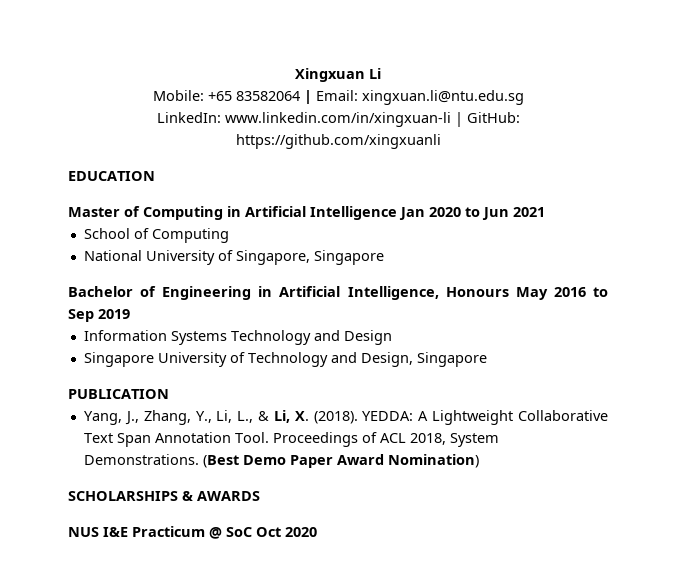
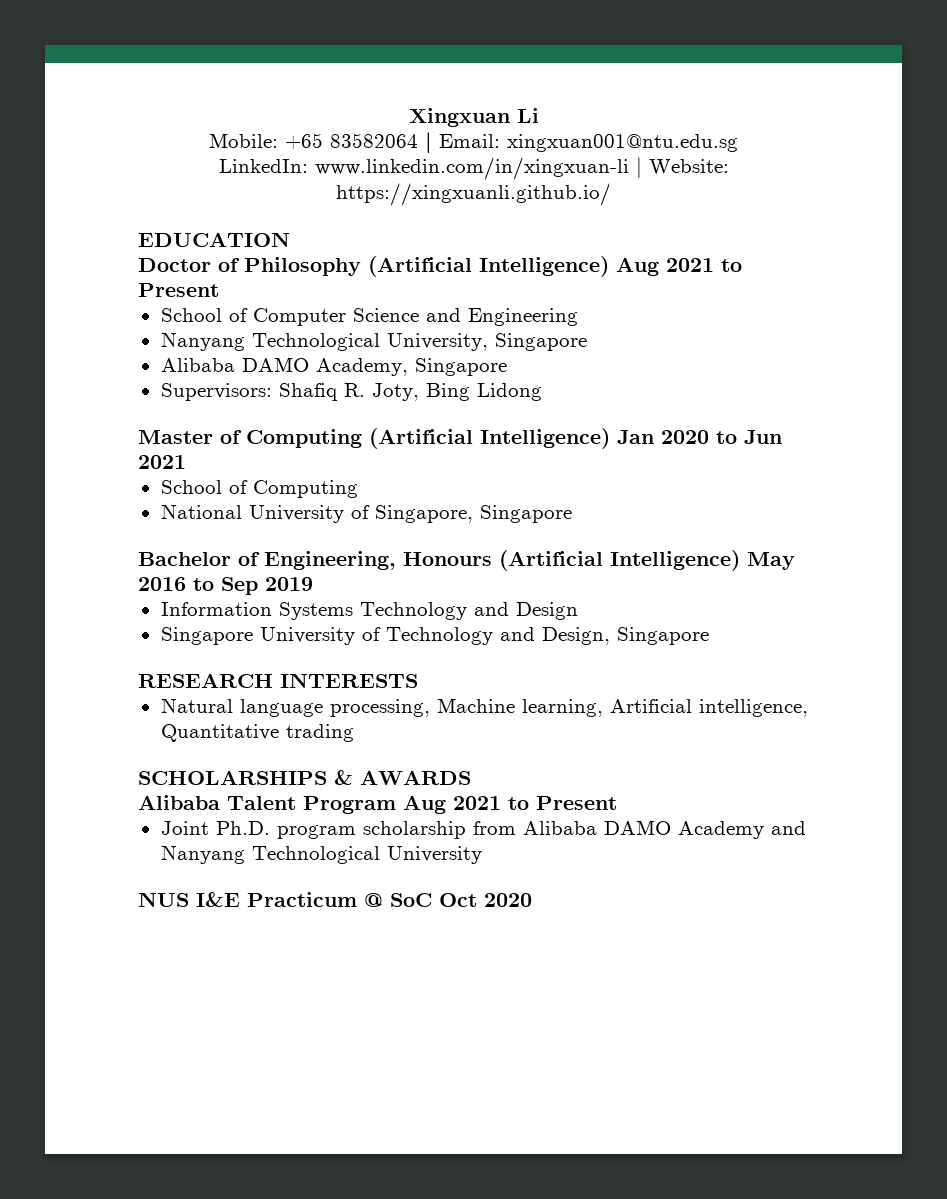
- Mobile: +65 83582064 | Email: xingxuan.li@ntu.edu.sg
+ Mobile: +65 83582064 | Email: xingxuan001@ntu.edu.sg
- LinkedIn: www.linkedin.com/in/xingxuan-li | GitHub: https://github.com/xingxuanli
+ LinkedIn: www.linkedin.com/in/xingxuan-li | Website: https://xingxuanli.github.io/
+ Doctor of Philosophy (Artificial Intelligence) Aug 2021 to Present
+ School of Computer Science and Engineering
+ Nanyang Technological University, Singapore
+ Alibaba DAMO Academy, Singapore
+ Supervisors: Shafiq R. Joty, Bing Lidong
- Master of Computing in Artificial Intelligence Jan 2020 to Jun 2021
+ Master of Computing (Artificial Intelligence) Jan 2020 to Jun 2021
- Bachelor of Engineering in Artificial Intelligence, Honours May 2016 to Sep 2019
+ Bachelor of Engineering, Honours (Artificial Intelligence) May 2016 to Sep 2019
- PUBLICATION
- Yang, J., Zhang, Y., Li, L., & Li, X. (2018). YEDDA: A Lightweight Collaborative Text Span Annotation Tool. Proceedings of ACL 2018, System Demonstrations. (Best Demo Paper Award Nomination)
+ RESEARCH INTERESTS
+ Natural language processing, Machine learning, Artificial intelligence, Quantitative trading
  SCHOLARSHIPS & AWARDS
+ Alibaba Talent Program Aug 2021 to Present
+ Joint Ph.D. program scholarship from Alibaba DAMO Academy and Nanyang Technological University

